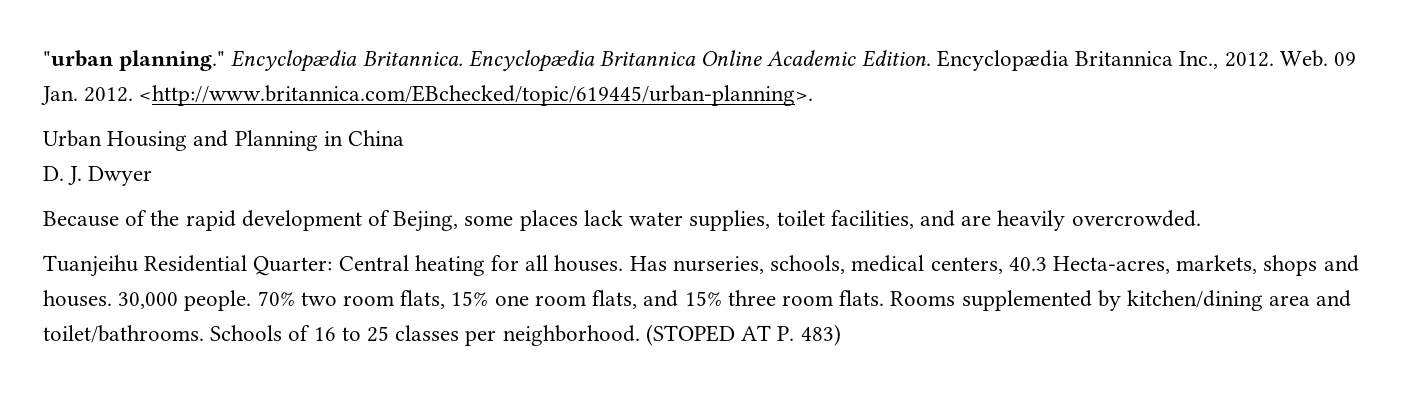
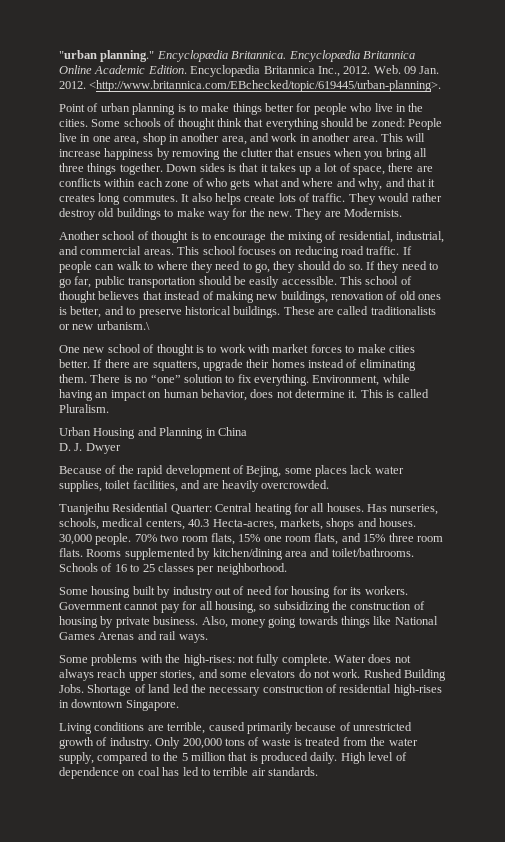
+ Point of urban planning is to make things better for people who live in the cities. Some schools of thought think that everything should be zoned: People live in one area, shop in another area, and work in another area. This will increase happiness by removing the clutter that ensues when you bring all three things together. Down sides is that it takes up a lot of space, there are conflicts within each zone of who gets what and where and why, and that it creates long commutes. It also helps create lots of traffic. They would rather destroy old buildings to make way for the new. They are Modernists.
+ Another school of thought is to encourage the mixing of residential, industrial, and commercial areas. This school focuses on reducing road traffic. If people can walk to where they need to go, they should do so. If they need to go far, public transportation should be easily accessible. This school of thought believes that instead of making new buildings, renovation of old ones is better, and to preserve historical buildings. These are called traditionalists or new urbanism.\
+ One new school of thought is to work with market forces to make cities better. If there are squatters, upgrade their homes instead of eliminating them. There is no “one” solution to fix everything. Environment, while having an impact on human behavior, does not determine it. This is called Pluralism.
- Schools of 16 to 25 classes per neighborhood. (STOPED AT P. 483)
+ Schools of 16 to 25 classes per neighborhood.
+ Some housing built by industry out of need for housing for its workers. Government cannot pay for all housing, so subsidizing the construction of housing by private business. Also, money going towards things like National Games Arenas and rail ways.
+ Some problems with the high-rises: not fully complete. Water does not always reach upper stories, and some elevators do not work. Rushed Building Jobs. Shortage of land led the necessary construction of residential high-rises in downtown Singapore.
+ Living conditions are terrible, caused primarily because of unrestricted growth of industry. Only 200,000 tons of waste is treated from the water supply, compared to the 5 million that is produced daily. High level of dependence on coal has led to terrible air standards.

